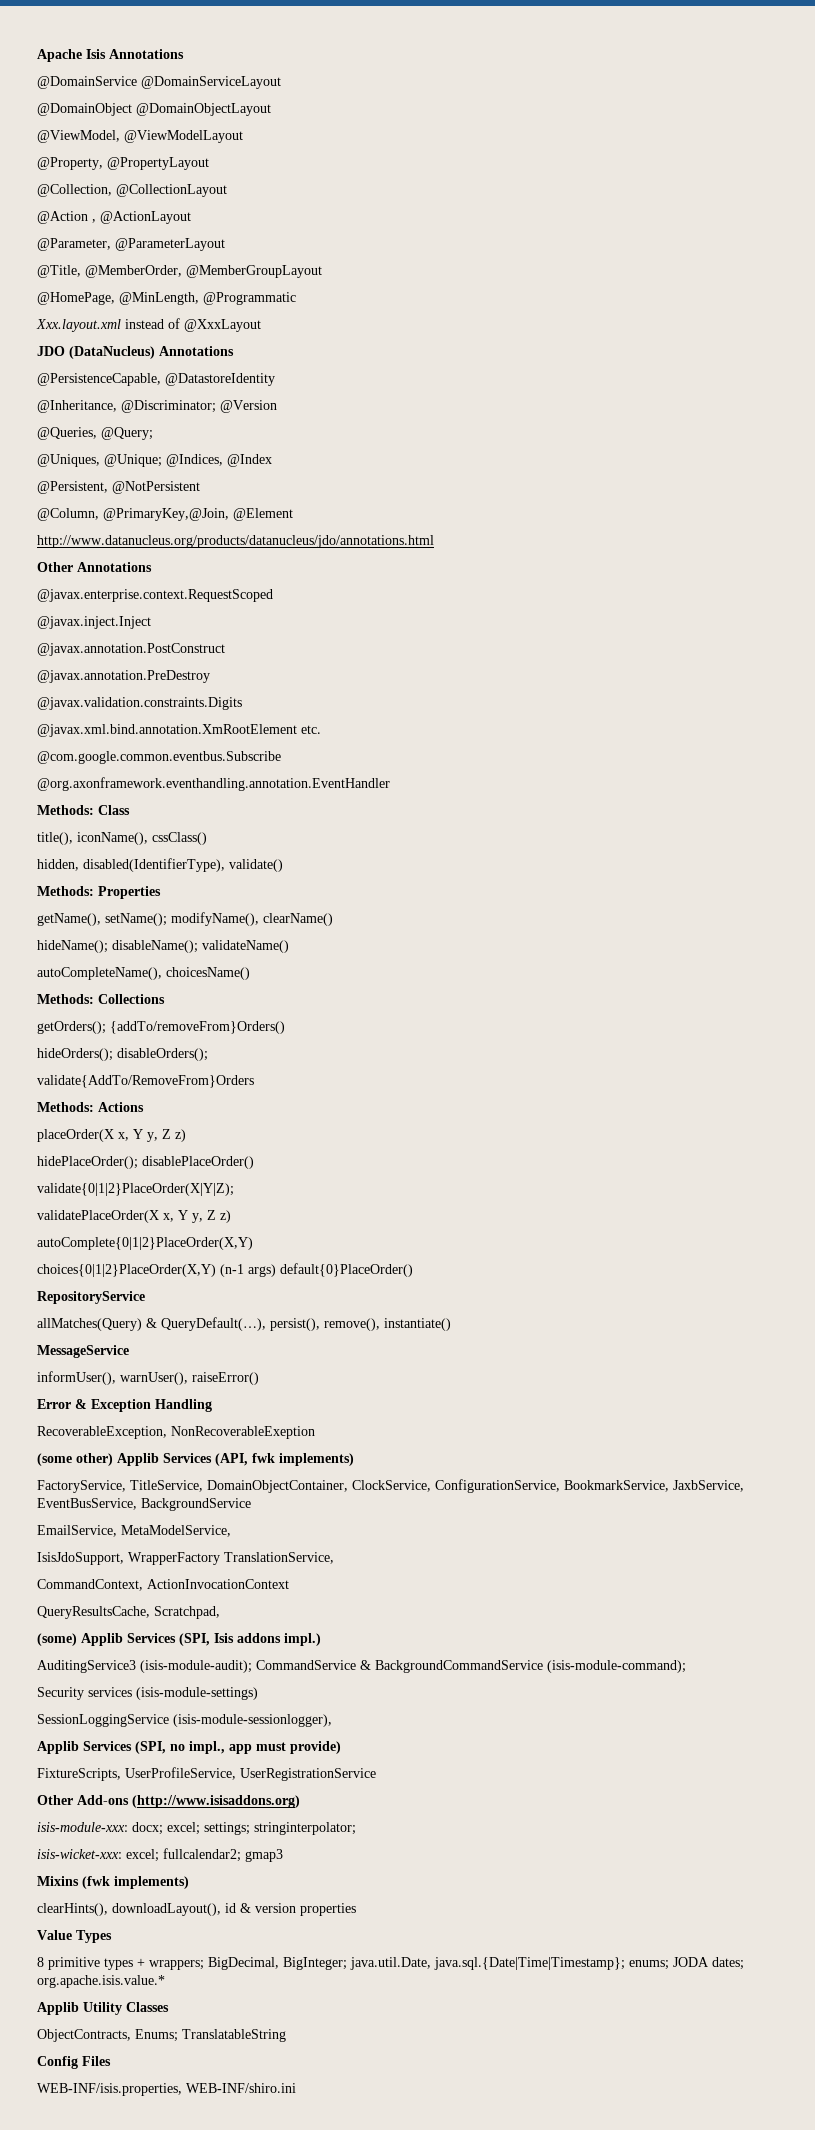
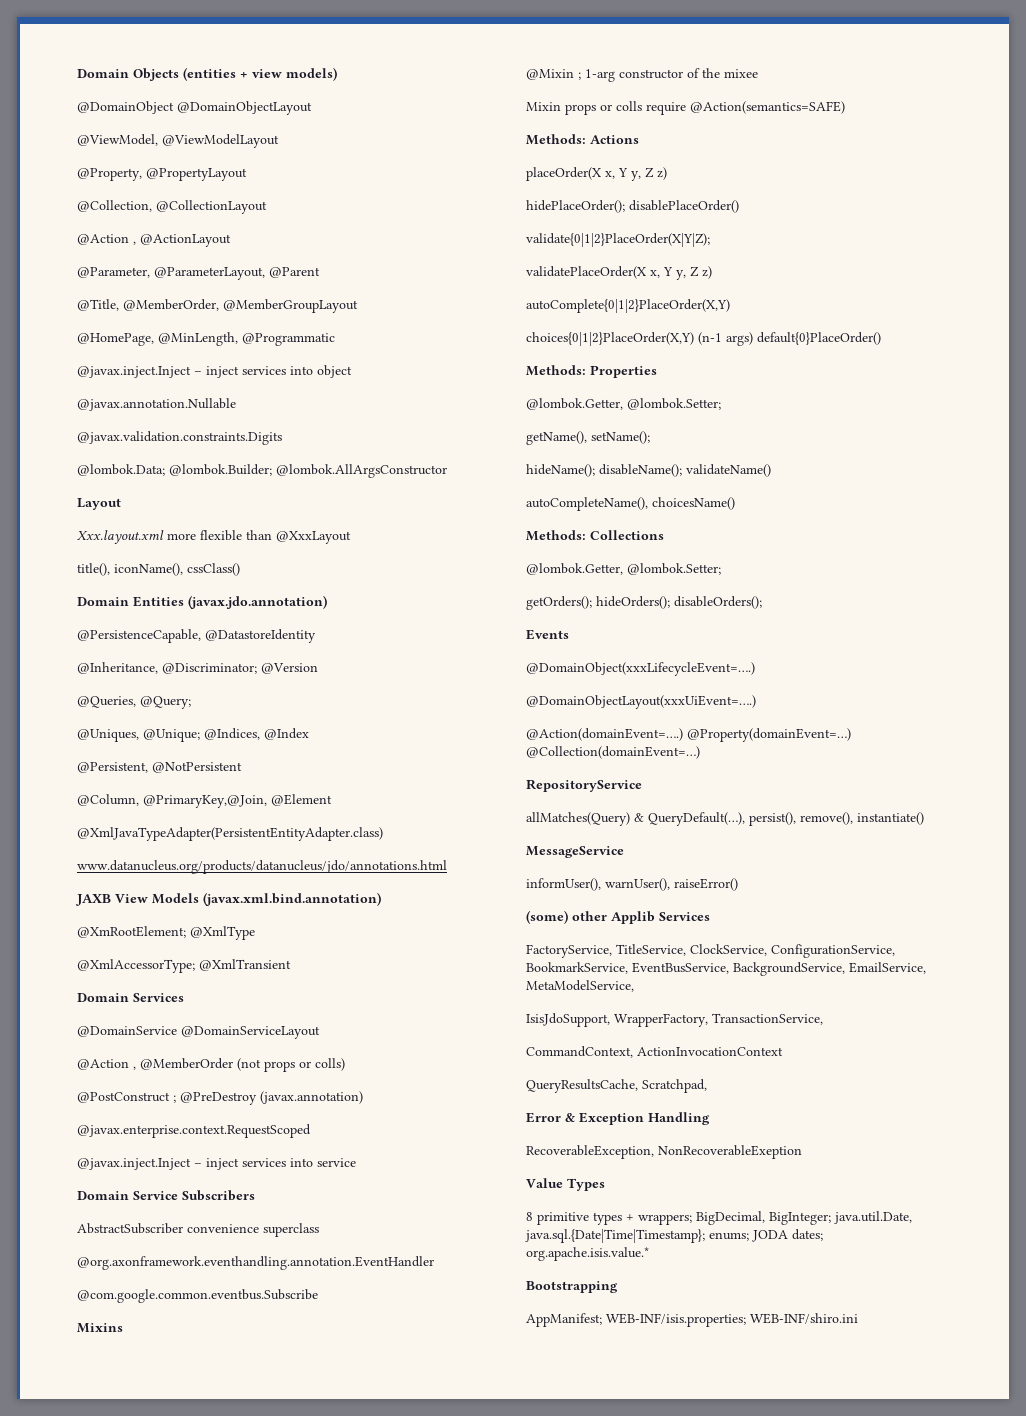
- Apache Isis Annotations
- @DomainService @DomainServiceLayout
+ Domain Objects (entities + view models)
- @Parameter, @ParameterLayout
+ @Parameter, @ParameterLayout, @Parent
- Xxx.layout.xml instead of @XxxLayout
- JDO (DataNucleus) Annotations
+ @javax.inject.Inject – inject services into object
+ @javax.annotation.Nullable
+ @javax.validation.constraints.Digits
+ @lombok.Data; @lombok.Builder; @lombok.AllArgsConstructor
+ Layout
+ Xxx.layout.xml more flexible than @XxxLayout
+ title(), iconName(), cssClass()
+ Domain Entities (javax.jdo.annotation)
- http://www.datanucleus.org/products/datanucleus/jdo/annotations.html
- Other Annotations
+ @XmlJavaTypeAdapter(PersistentEntityAdapter.class)
+ www.datanucleus.org/products/datanucleus/jdo/annotations.html
+ JAXB View Models (javax.xml.bind.annotation)
+ @XmRootElement; @XmlType
+ @XmlAccessorType; @XmlTransient
+ Domain Services
+ @DomainService @DomainServiceLayout
+ @Action , @MemberOrder (not props or colls)
+ @PostConstruct ; @PreDestroy (javax.annotation)
  @javax.enterprise.context.RequestScoped
- @javax.inject.Inject
- @javax.annotation.PostConstruct
- @javax.annotation.PreDestroy
- @javax.validation.constraints.Digits
- @javax.xml.bind.annotation.XmRootElement etc.
+ @javax.inject.Inject – inject services into service
+ Domain Service Subscribers
+ AbstractSubscriber convenience superclass
+ @org.axonframework.eventhandling.annotation.EventHandler
  @com.google.common.eventbus.Subscribe
- @org.axonframework.eventhandling.annotation.EventHandler
- Methods: Class
- title(), iconName(), cssClass()
- hidden, disabled(IdentifierType), validate()
- Methods: Properties
- getName(), setName(); modifyName(), clearName()
- hideName(); disableName(); validateName()
- autoCompleteName(), choicesName()
- Methods: Collections
- getOrders(); {addTo/removeFrom}Orders()
- hideOrders(); disableOrders();
- validate{AddTo/RemoveFrom}Orders
+ Mixins
+ @Mixin ; 1-arg constructor of the mixee
+ Mixin props or colls require @Action(semantics=SAFE)
+ Methods: Properties
+ @lombok.Getter, @lombok.Setter;
+ getName(), setName();
+ hideName(); disableName(); validateName()
+ autoCompleteName(), choicesName()
+ Methods: Collections
+ @lombok.Getter, @lombok.Setter;
+ getOrders(); hideOrders(); disableOrders();
+ Events
+ @DomainObject(xxxLifecycleEvent=….)
+ @DomainObjectLayout(xxxUiEvent=….)
+ @Action(domainEvent=….) @Property(domainEvent=…) @Collection(domainEvent=…)
+ (some) other Applib Services
+ FactoryService, TitleService, ClockService, ConfigurationService, BookmarkService, EventBusService, BackgroundService, EmailService, MetaModelService,
+ IsisJdoSupport, WrapperFactory, TransactionService,
+ CommandContext, ActionInvocationContext
+ QueryResultsCache, Scratchpad,
- (some other) Applib Services (API, fwk implements)
- FactoryService, TitleService, DomainObjectContainer, ClockService, ConfigurationService, BookmarkService, JaxbService, EventBusService, BackgroundService
- EmailService, MetaModelService,
- IsisJdoSupport, WrapperFactory TranslationService,
- CommandContext, ActionInvocationContext
- QueryResultsCache, Scratchpad,
- (some) Applib Services (SPI, Isis addons impl.)
- AuditingService3 (isis-module-audit); CommandService & BackgroundCommandService (isis-module-command);
- Security services (isis-module-settings)
- SessionLoggingService (isis-module-sessionlogger),
- Applib Services (SPI, no impl., app must provide)
- FixtureScripts, UserProfileService, UserRegistrationService
- Other Add-ons (http://www.isisaddons.org)
- isis-module-xxx: docx; excel; settings; stringinterpolator;
- isis-wicket-xxx: excel; fullcalendar2; gmap3
- Mixins (fwk implements)
- clearHints(), downloadLayout(), id & version properties
- Applib Utility Classes
- ObjectContracts, Enums; TranslatableString
- Config Files
- WEB-INF/isis.properties, WEB-INF/shiro.ini
+ Bootstrapping
+ AppManifest; WEB-INF/isis.properties; WEB-INF/shiro.ini

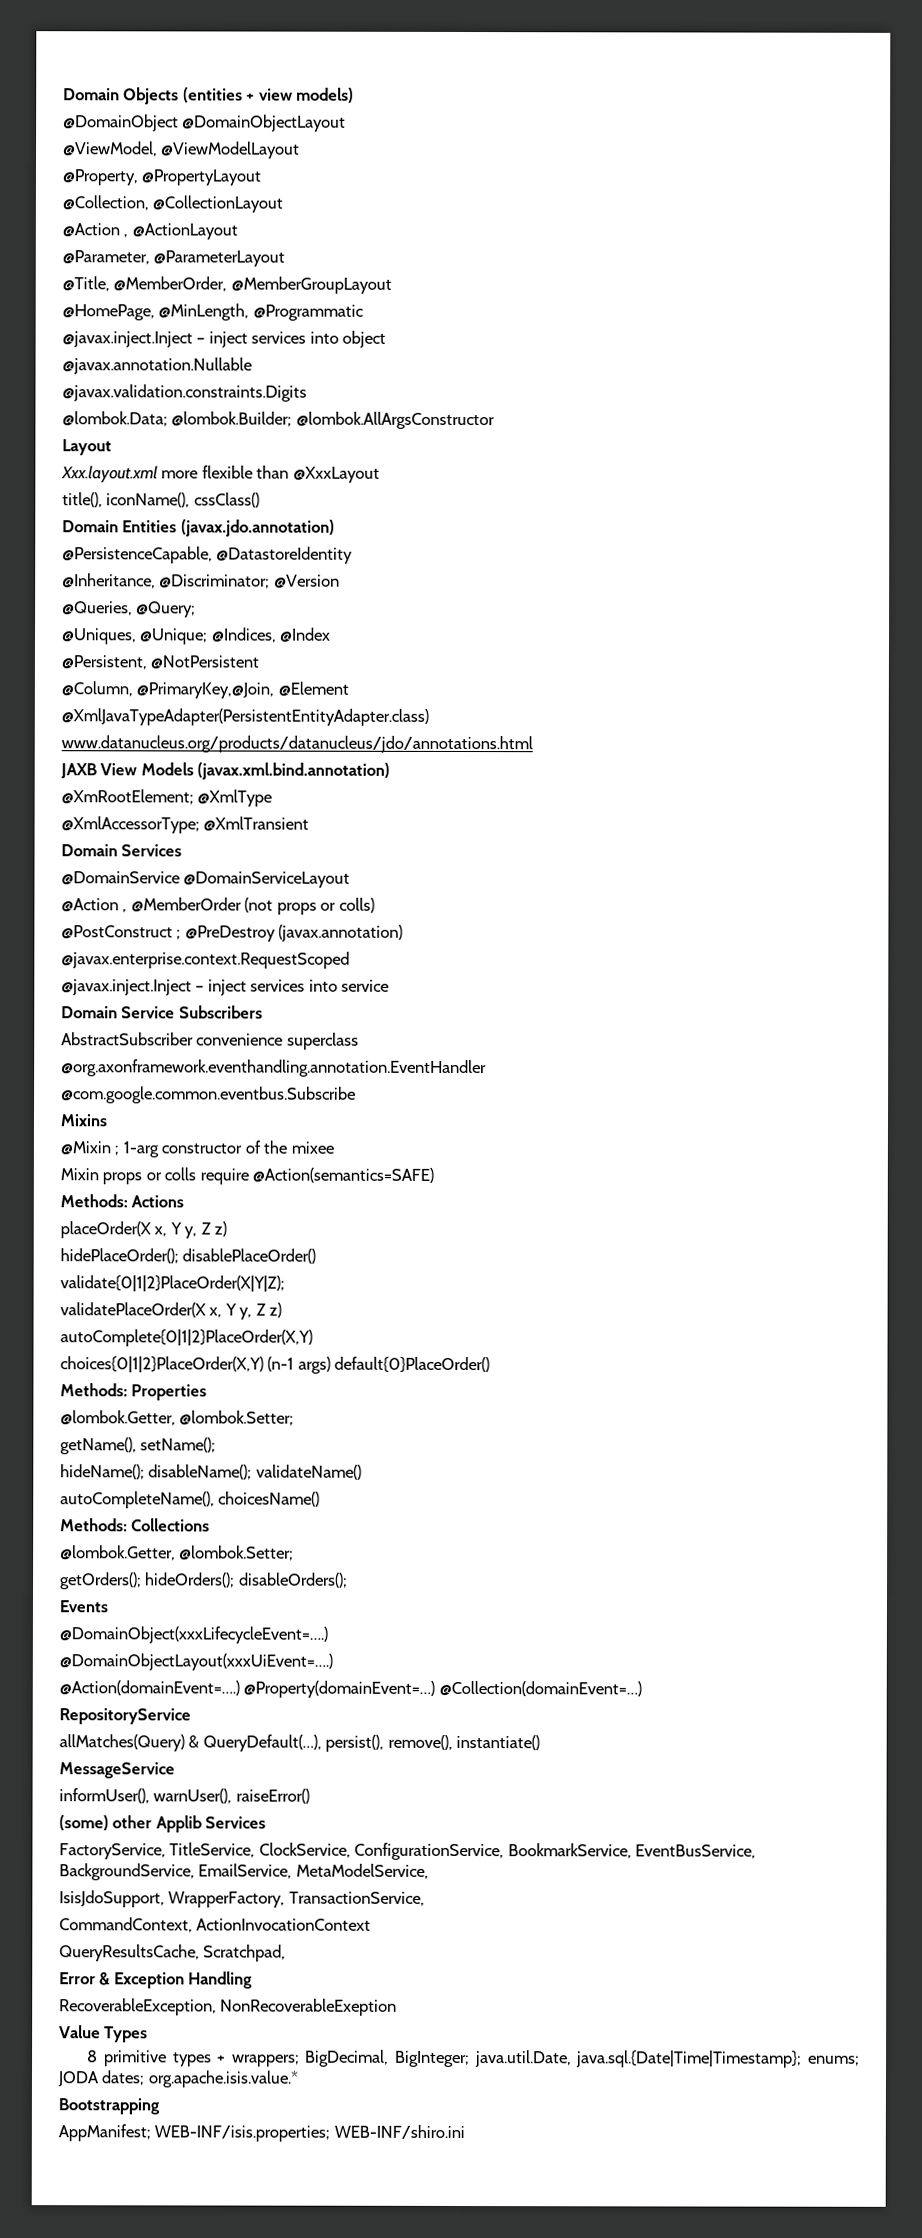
- @Parameter, @ParameterLayout, @Parent
+ @Parameter, @ParameterLayout

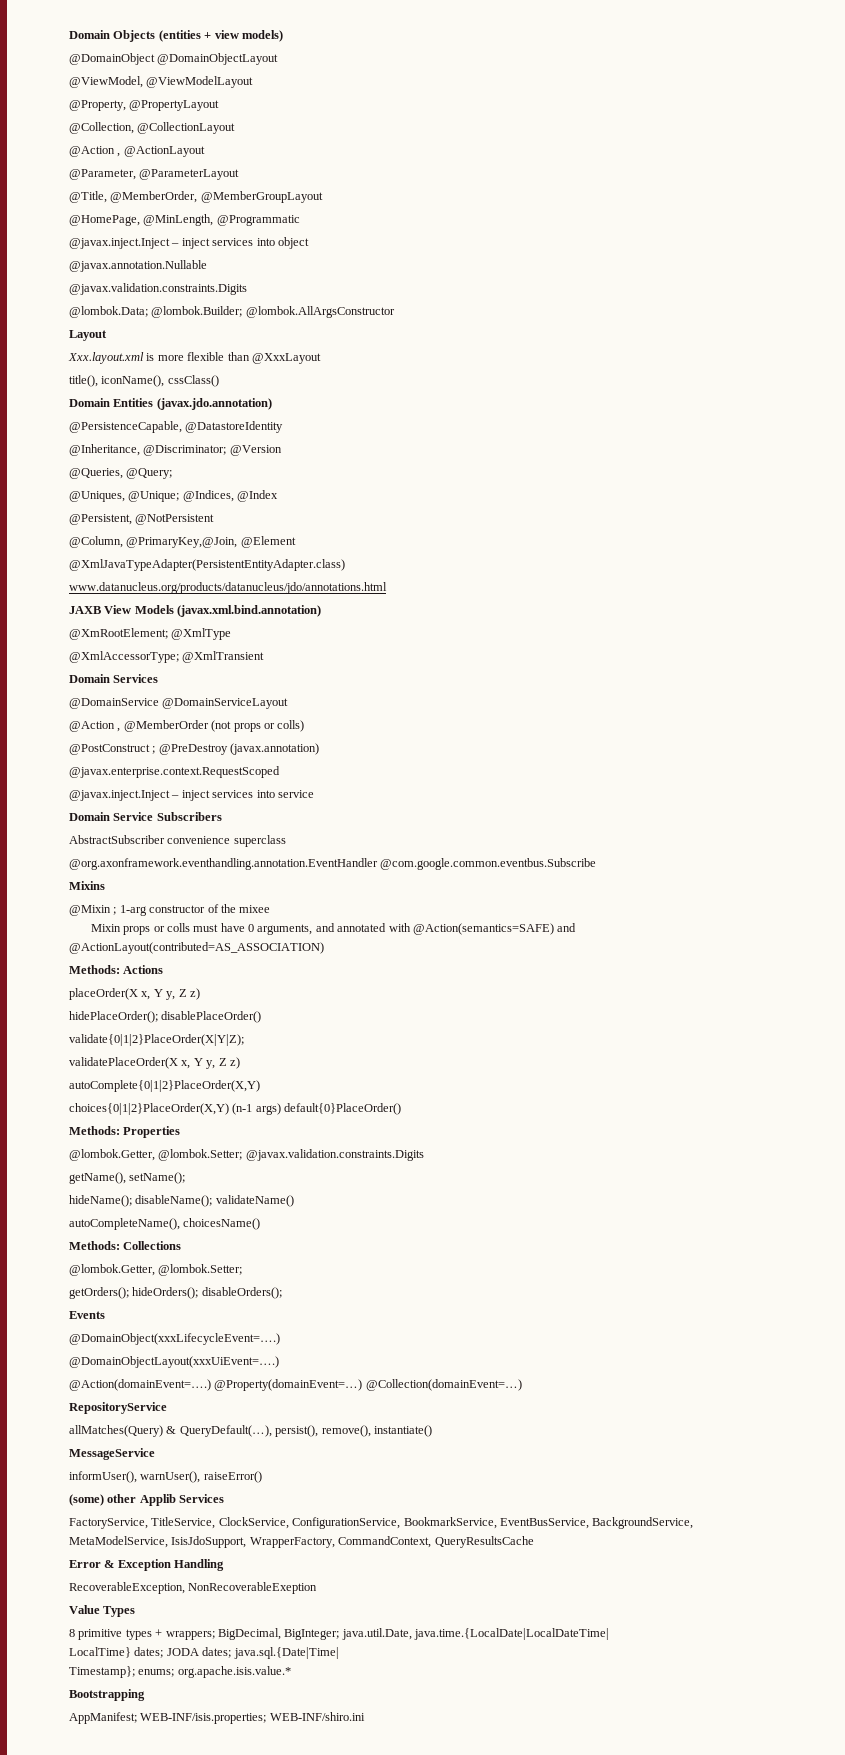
- Xxx.layout.xml more flexible than @XxxLayout
+ Xxx.layout.xml is more flexible than @XxxLayout
- @org.axonframework.eventhandling.annotation.EventHandler
- @com.google.common.eventbus.Subscribe
+ @org.axonframework.eventhandling.annotation.EventHandler @com.google.common.eventbus.Subscribe
- Mixin props or colls require @Action(semantics=SAFE)
+ Mixin props or colls must have 0 arguments, and annotated with @Action(semantics=SAFE) and @ActionLayout(contributed=AS_ASSOCIATION)
  Methods: Properties
- @lombok.Getter, @lombok.Setter;
+ @lombok.Getter, @lombok.Setter; @javax.validation.constraints.Digits
- FactoryService, TitleService, ClockService, ConfigurationService, BookmarkService, EventBusService, BackgroundService, EmailService, MetaModelService,
- IsisJdoSupport, WrapperFactory, TransactionService,
- CommandContext, ActionInvocationContext
- QueryResultsCache, Scratchpad,
+ FactoryService, TitleService, ClockService, ConfigurationService, BookmarkService, EventBusService, BackgroundService, MetaModelService, IsisJdoSupport, WrapperFactory, CommandContext, QueryResultsCache
- 8 primitive types + wrappers; BigDecimal, BigInteger; java.util.Date, java.sql.{Date|Time|Timestamp}; enums; JODA dates; org.apache.isis.value.*
+ 8 primitive types + wrappers; BigDecimal, BigInteger; java.util.Date, java.time.{LocalDate|LocalDateTime|
+ LocalTime} dates; JODA dates; java.sql.{Date|Time|
+ Timestamp}; enums; org.apache.isis.value.*

